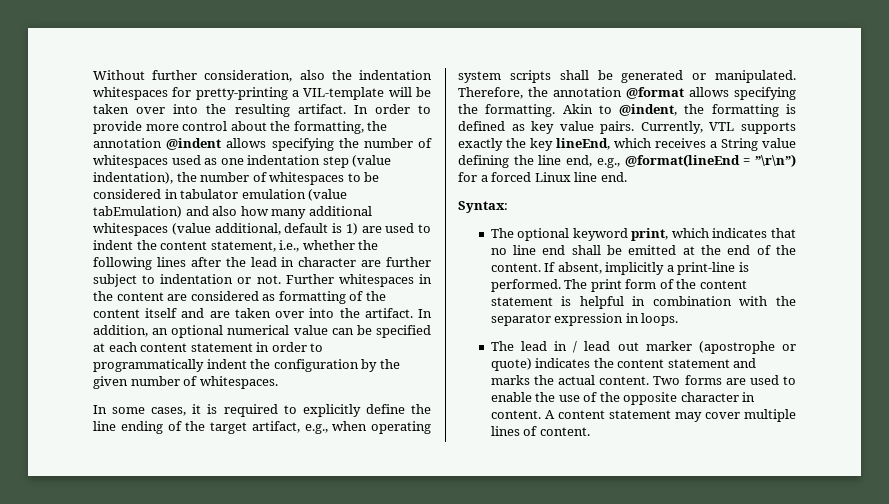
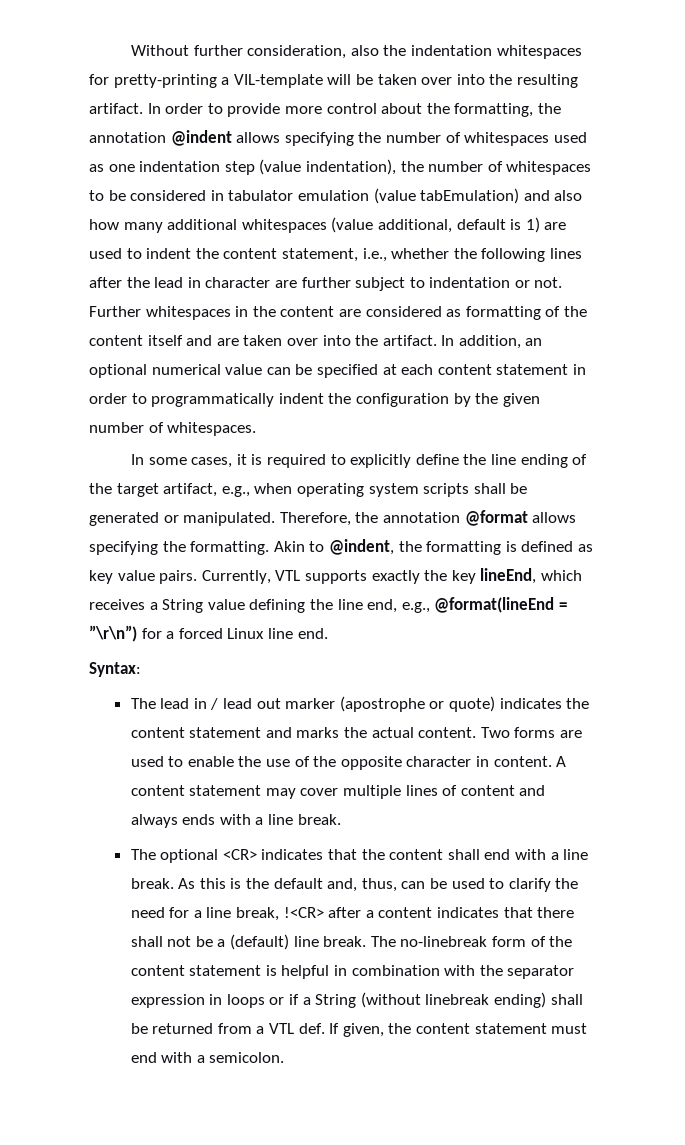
- The optional keyword print, which indicates that no line end shall be emitted at the end of the content. If absent, implicitly a print-line is performed. The print form of the content statement is helpful in combination with the separator expression in loops.
- A content statement may cover multiple lines of content.
+ A content statement may cover multiple lines of content and always ends with a line break.
+ The optional <CR> indicates that the content shall end with a line break. As this is the default and, thus, can be used to clarify the need for a line break, !<CR> after a content indicates that there shall not be a (default) line break. The no-linebreak form of the content statement is helpful in combination with the separator expression in loops or if a String (without linebreak ending) shall be returned from a VTL def. If given, the content statement must end with a semicolon.

